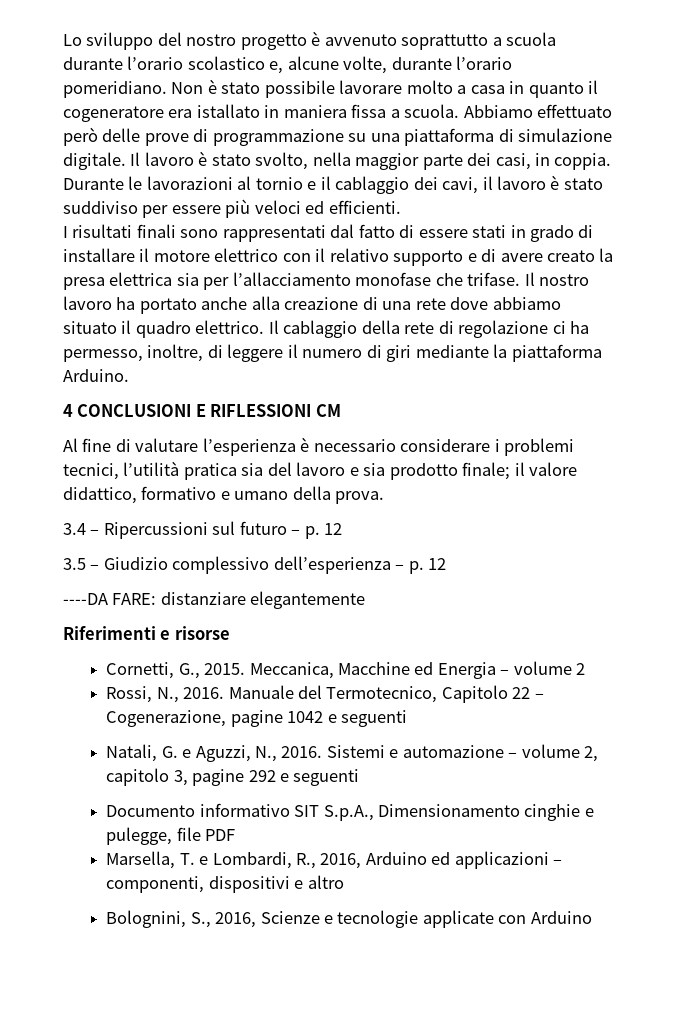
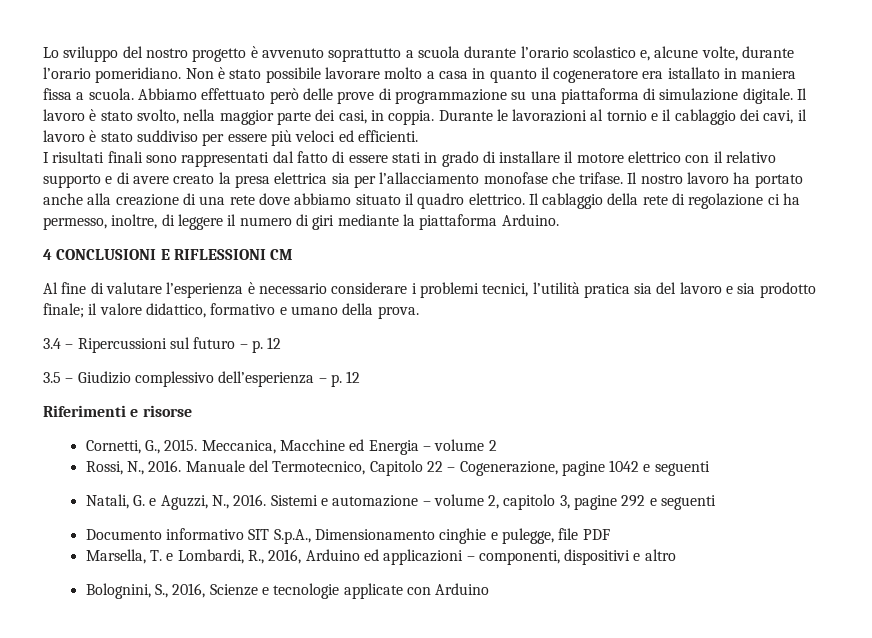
- ----DA FARE: distanziare elegantemente

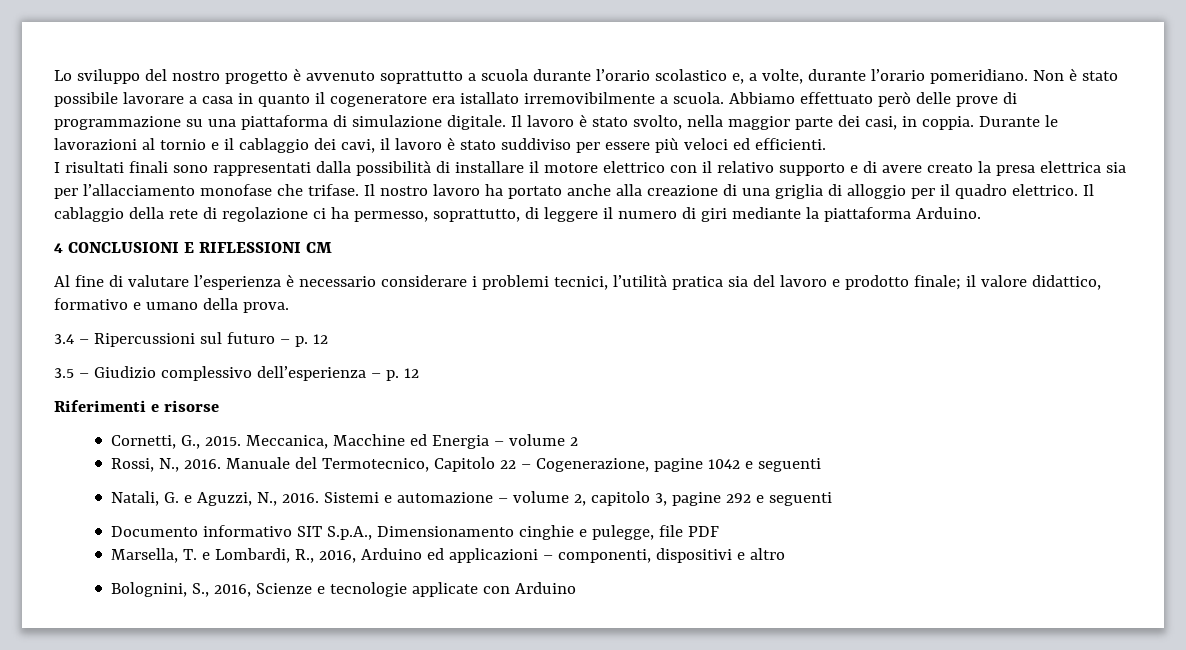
- Lo sviluppo del nostro progetto è avvenuto soprattutto a scuola durante l’orario scolastico e, alcune volte, durante l’orario pomeridiano.
+ Lo sviluppo del nostro progetto è avvenuto soprattutto a scuola durante l’orario scolastico e, a volte, durante l’orario pomeridiano.
- Non è stato possibile lavorare molto a casa in quanto il cogeneratore era istallato in maniera fissa a scuola.
+ Non è stato possibile lavorare a casa in quanto il cogeneratore era istallato irremovibilmente a scuola.
- I risultati finali sono rappresentati dal fatto di essere stati in grado di installare il motore elettrico con il relativo supporto e di avere creato la presa elettrica sia per l’allacciamento monofase che trifase.
+ I risultati finali sono rappresentati dalla possibilità di installare il motore elettrico con il relativo supporto e di avere creato la presa elettrica sia per l’allacciamento monofase che trifase.
- Il nostro lavoro ha portato anche alla creazione di una rete dove abbiamo situato il quadro elettrico.
+ Il nostro lavoro ha portato anche alla creazione di una griglia di alloggio per il quadro elettrico.
- Il cablaggio della rete di regolazione ci ha permesso, inoltre, di leggere il numero di giri mediante la piattaforma Arduino.
+ Il cablaggio della rete di regolazione ci ha permesso, soprattutto, di leggere il numero di giri mediante la piattaforma Arduino.
- Al fine di valutare l’esperienza è necessario considerare i problemi tecnici, l’utilità pratica sia del lavoro e sia prodotto finale; il valore didattico, formativo e umano della prova.
+ Al fine di valutare l’esperienza è necessario considerare i problemi tecnici, l’utilità pratica sia del lavoro e prodotto finale; il valore didattico, formativo e umano della prova.

